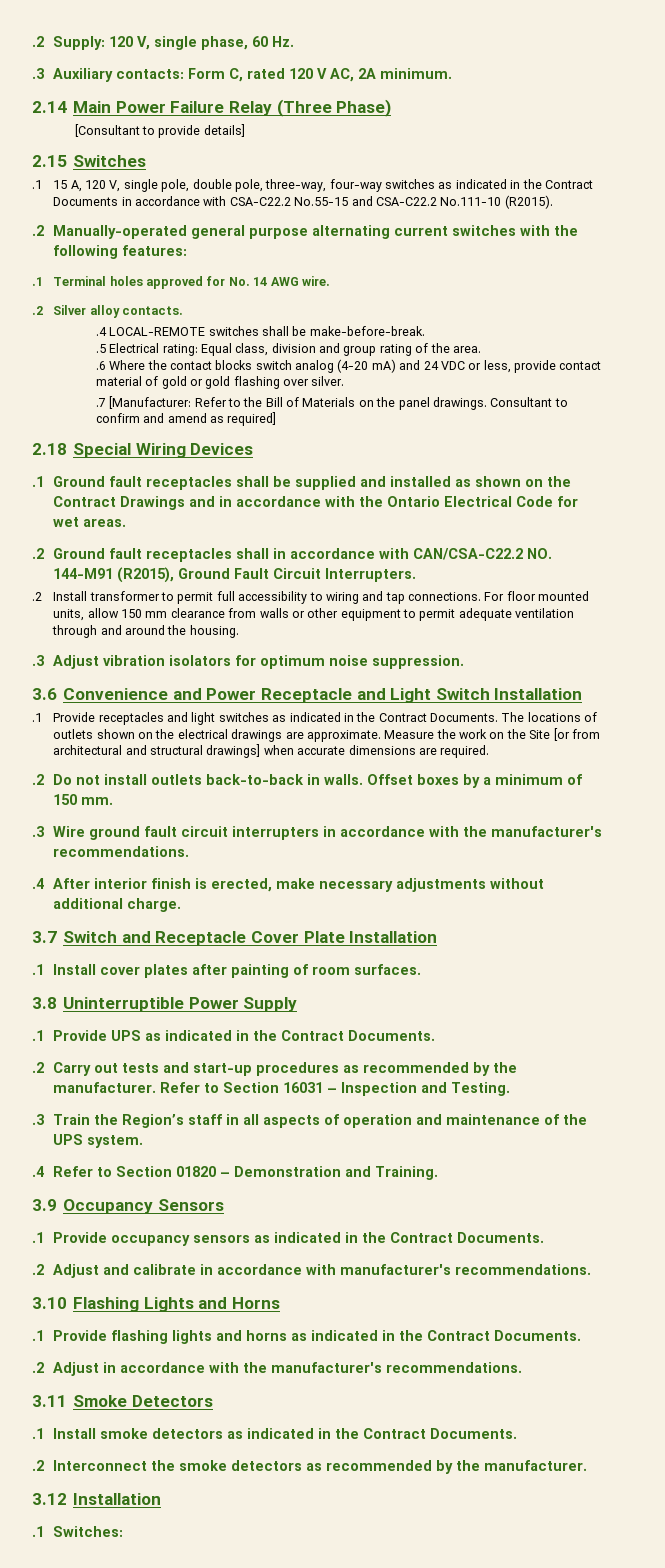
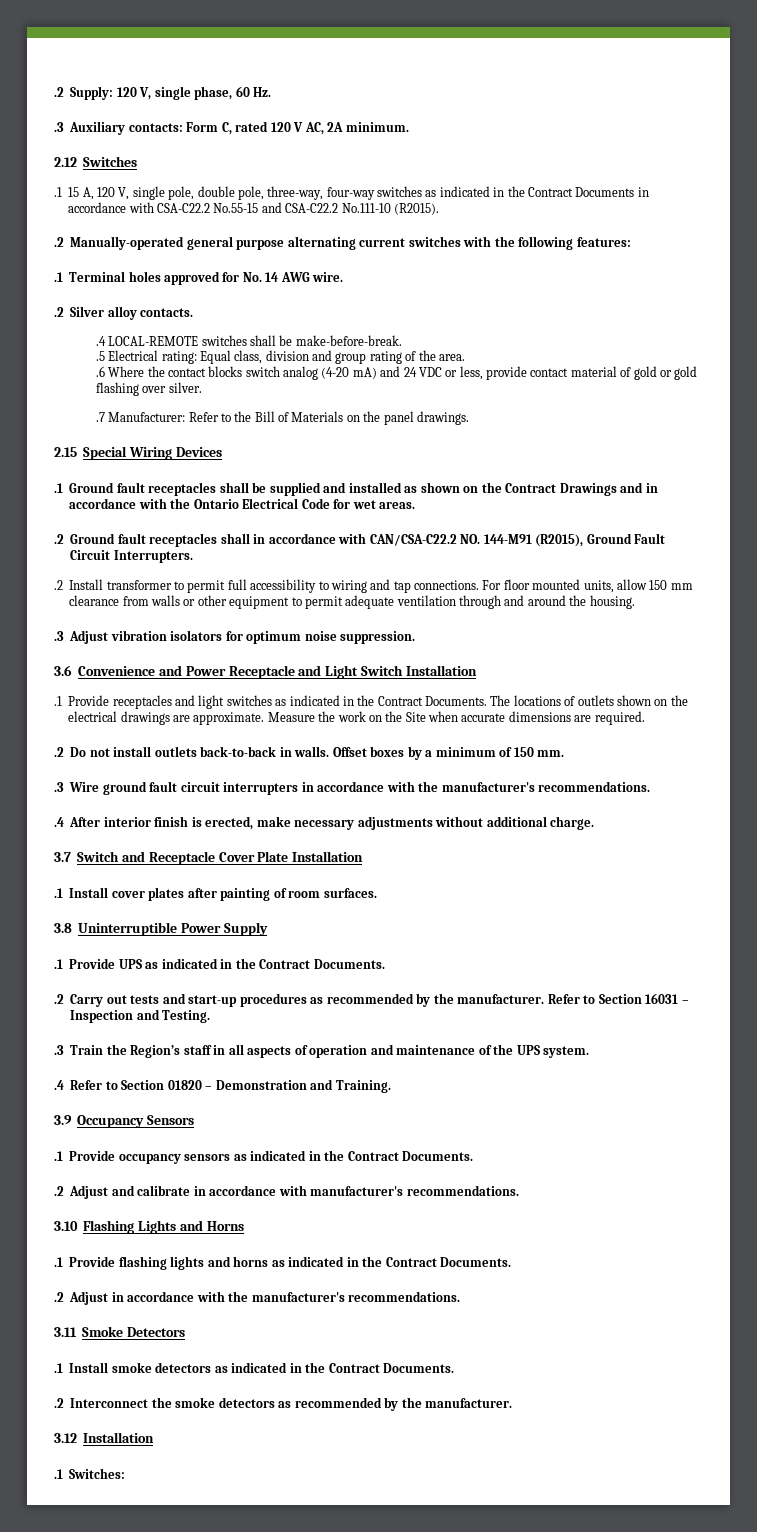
- 2.14 Main Power Failure Relay (Three Phase)
- [Consultant to provide details]
- 2.15 Switches
+ 2.12 Switches
- .7 [Manufacturer: Refer to the Bill of Materials on the panel drawings. Consultant to confirm and amend as required]
- 2.18 Special Wiring Devices
+ .7 Manufacturer: Refer to the Bill of Materials on the panel drawings.
+ 2.15 Special Wiring Devices
- Measure the work on the Site [or from architectural and structural drawings] when accurate dimensions are required.
+ Measure the work on the Site when accurate dimensions are required.

